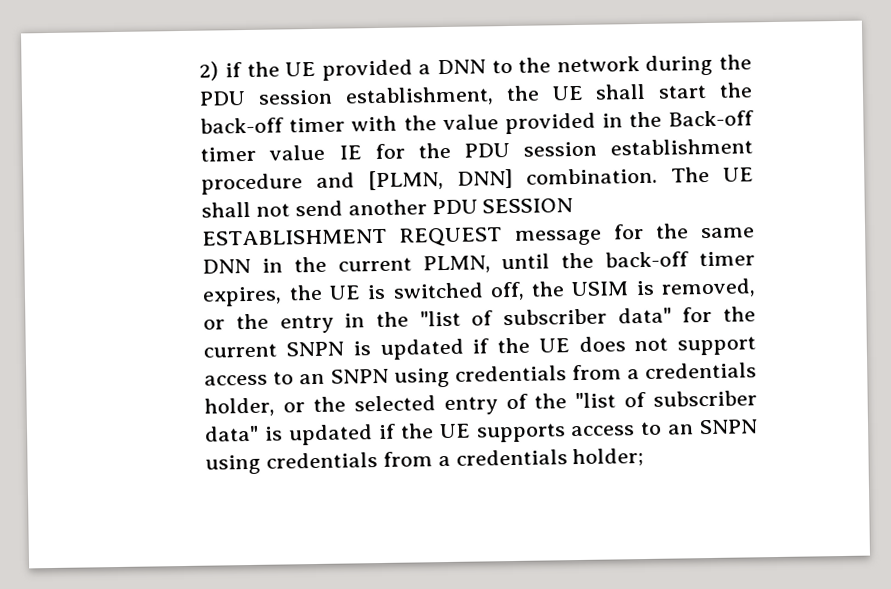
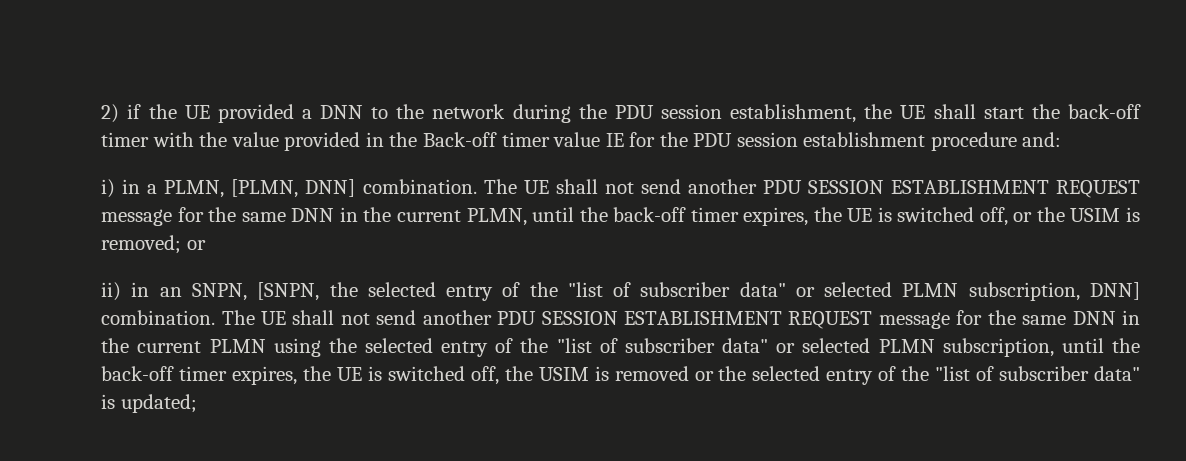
- 2) if the UE provided a DNN to the network during the PDU session establishment, the UE shall start the back-off timer with the value provided in the Back-off timer value IE for the PDU session establishment procedure and [PLMN, DNN] combination.
+ 2) if the UE provided a DNN to the network during the PDU session establishment, the UE shall start the back-off timer with the value provided in the Back-off timer value IE for the PDU session establishment procedure and:
+ i) in a PLMN, [PLMN, DNN] combination.
- The UE shall not send another PDU SESSION ESTABLISHMENT REQUEST message for the same DNN in the current PLMN, until the back-off timer expires, the UE is switched off, the USIM is removed, or the entry in the "list of subscriber data" for the current SNPN is updated if the UE does not support access to an SNPN using credentials from a credentials holder, or the selected entry of the "list of subscriber data" is updated if the UE supports access to an SNPN using credentials from a credentials holder;
+ The UE shall not send another PDU SESSION ESTABLISHMENT REQUEST message for the same DNN in the current PLMN, until the back-off timer expires, the UE is switched off, or the USIM is removed; or
+ ii) in an SNPN, [SNPN, the selected entry of the "list of subscriber data" or selected PLMN subscription, DNN] combination. The UE shall not send another PDU SESSION ESTABLISHMENT REQUEST message for the same DNN in the current PLMN using the selected entry of the "list of subscriber data" or selected PLMN subscription, until the back-off timer expires, the UE is switched off, the USIM is removed or the selected entry of the "list of subscriber data" is updated;

